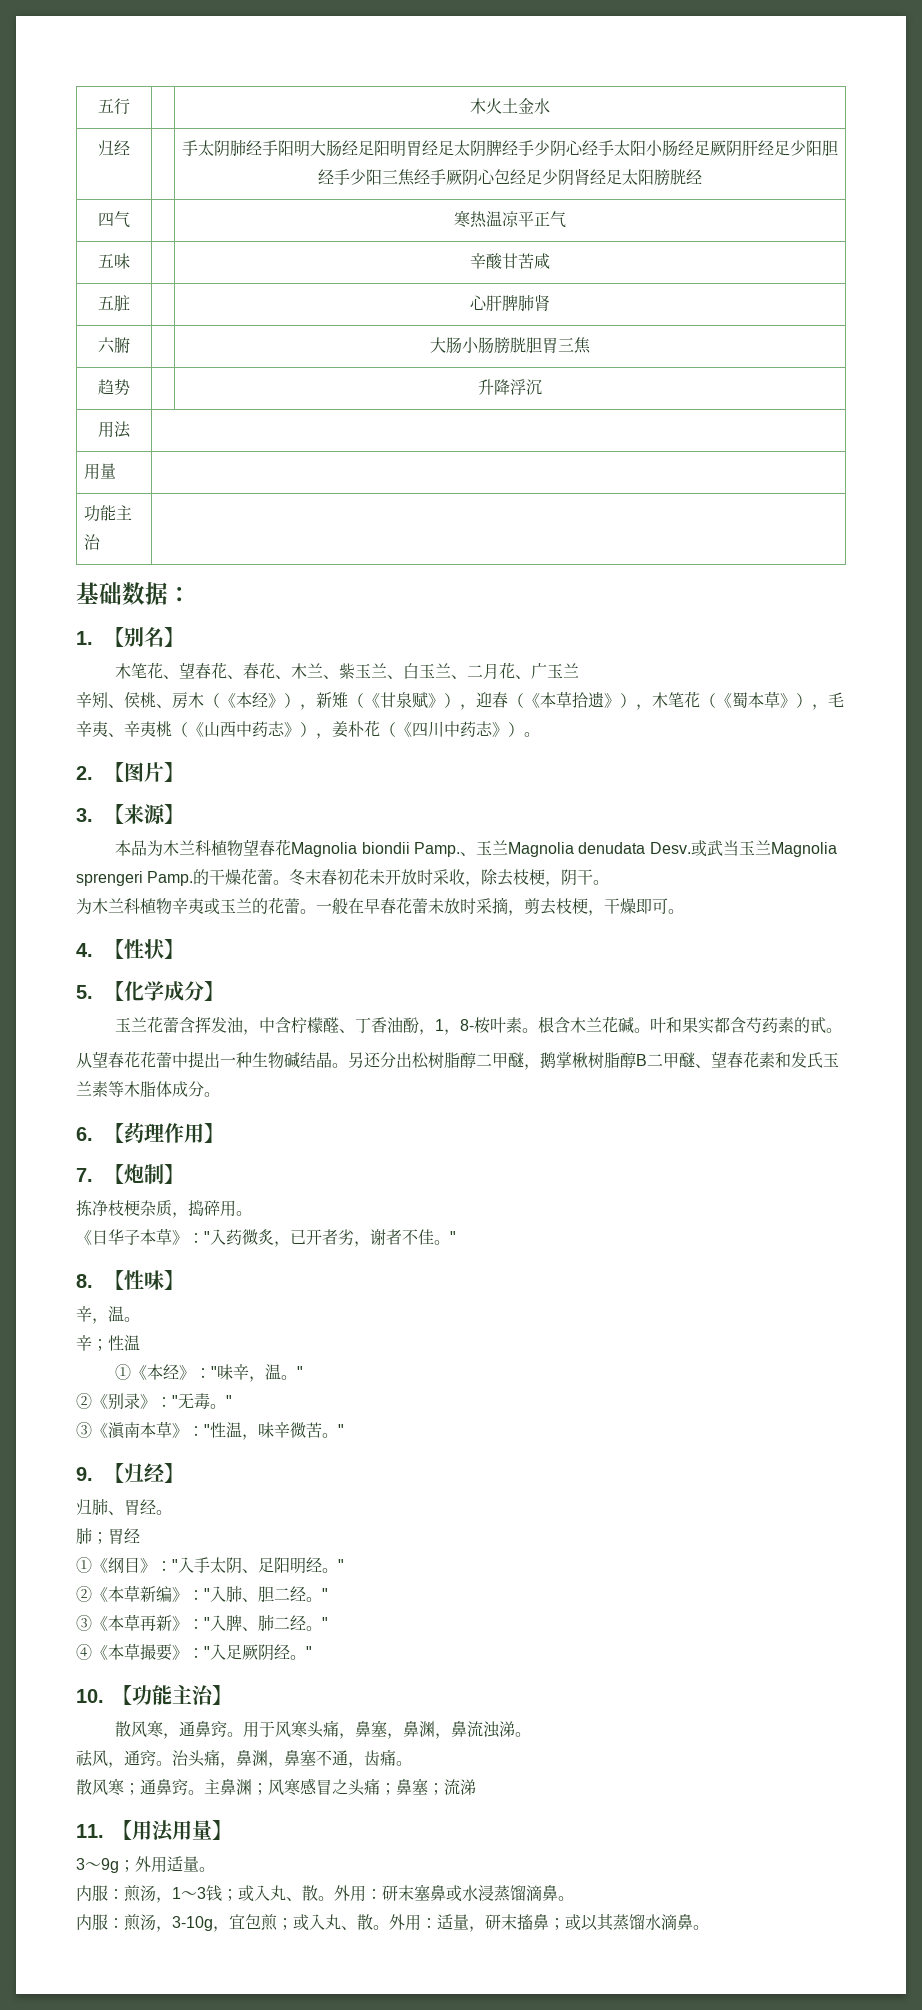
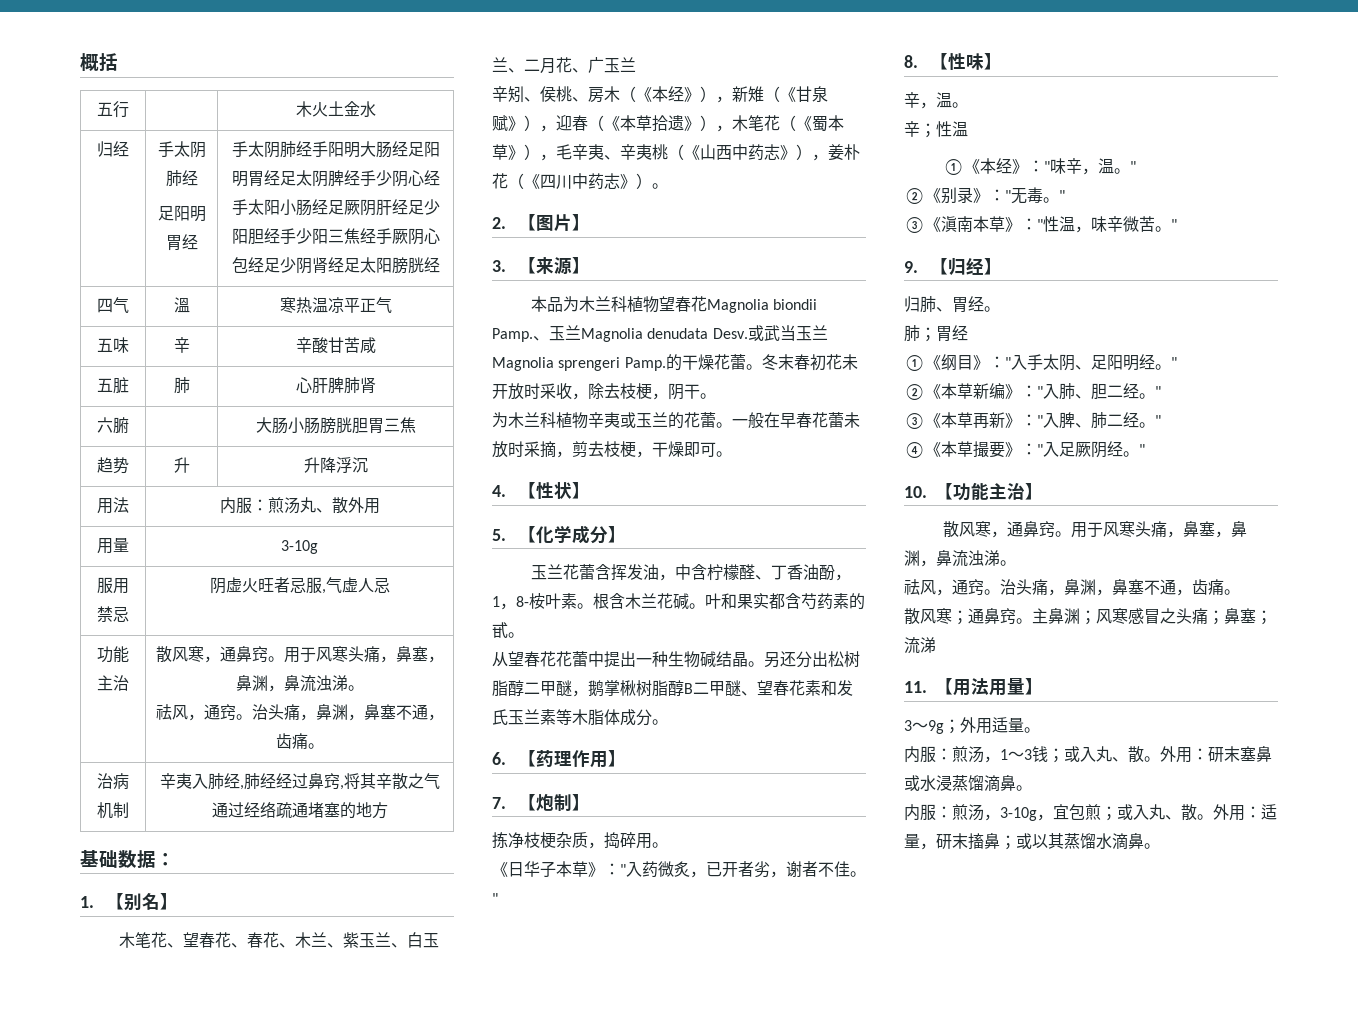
+ 概括
- 归经 | | 手太阴肺经手阳明大肠经足阳明胃经足太阴脾经手少阴心经手太阳小肠经足厥阴肝经足少阳胆经手少阳三焦经手厥阴心包经足少阴肾经足太阳膀胱经
+ 归经 | 手太阴肺经
+ 足阳明胃经 | 手太阴肺经手阳明大肠经足阳明胃经足太阴脾经手少阴心经手太阳小肠经足厥阴肝经足少阳胆经手少阳三焦经手厥阴心包经足少阴肾经足太阳膀胱经
- 四气 | | 寒热温凉平正气
+ 四气 | 溫 | 寒热温凉平正气
- 五味 | | 辛酸甘苦咸
+ 五味 | 辛 | 辛酸甘苦咸
- 五脏 | | 心肝脾肺肾
+ 五脏 | 肺 | 心肝脾肺肾
- 趋势 | | 升降浮沉
+ 趋势 | 升 | 升降浮沉
- 用法 |
- 用量 |
- 功能主治 |
+ 用法 | 内服：煎汤丸、散外用
+ 用量 | 3-10g
+ 服用禁忌 | 阴虚火旺者忌服,气虚人忌
+ 功能主治 | 散风寒，通鼻窍。用于风寒头痛，鼻塞，鼻渊，鼻流浊涕。
+ 祛风，通窍。治头痛，鼻渊，鼻塞不通，齿痛。
+ 治病机制 | 辛夷入肺经,肺经经过鼻窍,将其辛散之气通过经络疏通堵塞的地方

